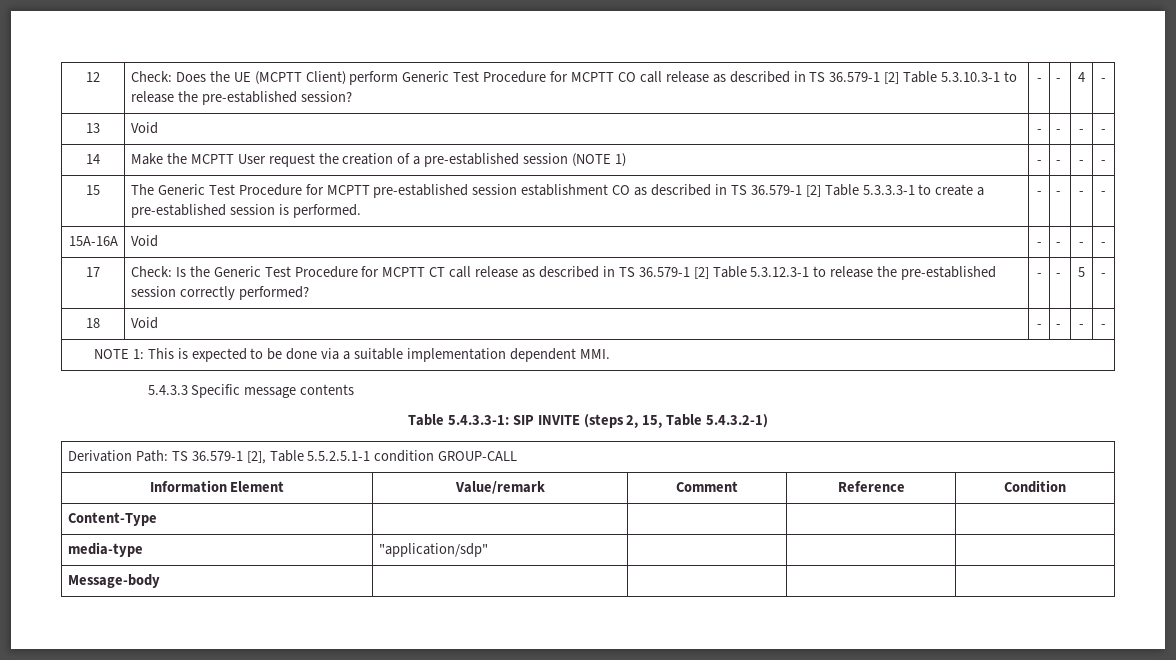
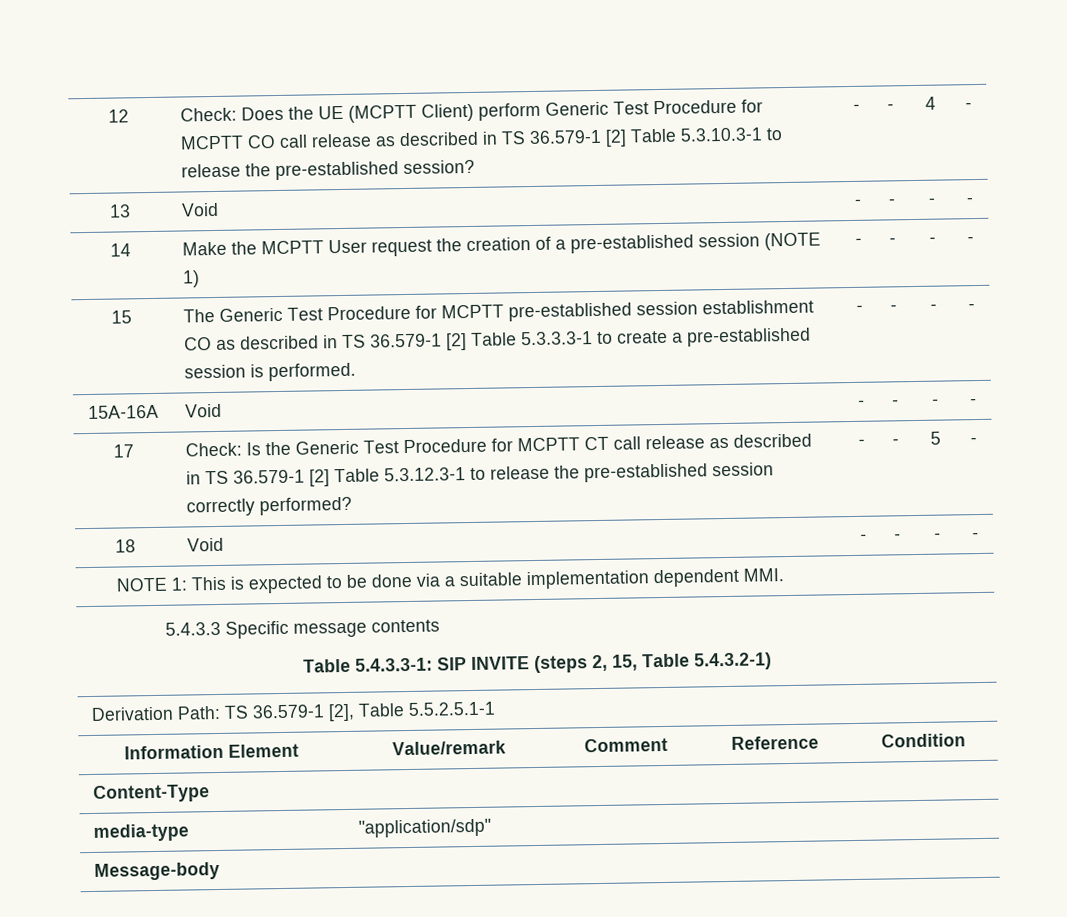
- Derivation Path: TS 36.579-1 [2], Table 5.5.2.5.1-1 condition GROUP-CALL
+ Derivation Path: TS 36.579-1 [2], Table 5.5.2.5.1-1

